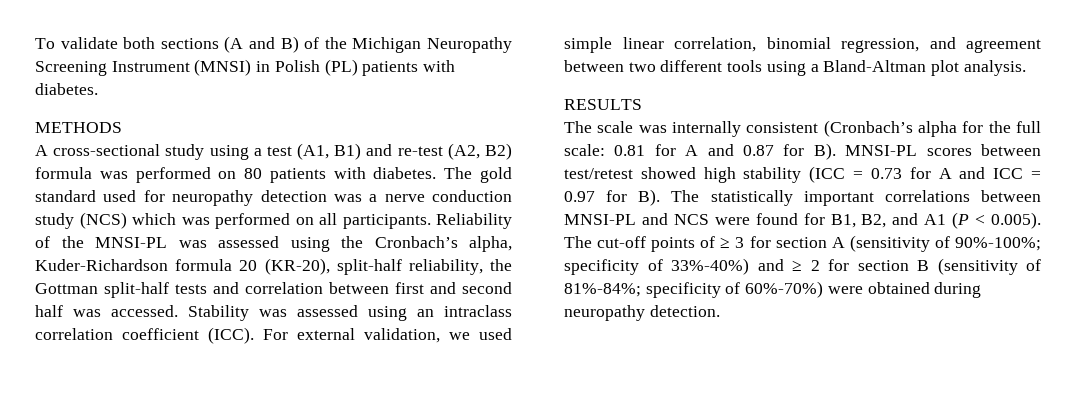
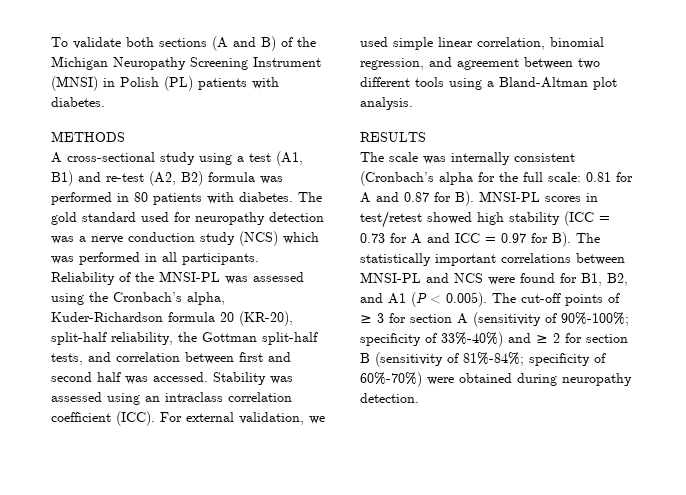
- A cross-sectional study using a test (A1, B1) and re-test (A2, B2) formula was performed on 80 patients with diabetes.
+ A cross-sectional study using a test (A1, B1) and re-test (A2, B2) formula was performed in 80 patients with diabetes.
- The gold standard used for neuropathy detection was a nerve conduction study (NCS) which was performed on all participants.
+ The gold standard used for neuropathy detection was a nerve conduction study (NCS) which was performed in all participants.
- Reliability of the MNSI-PL was assessed using the Cronbach’s alpha, Kuder-Richardson formula 20 (KR-20), split-half reliability, the Gottman split-half tests and correlation between first and second half was accessed.
+ Reliability of the MNSI-PL was assessed using the Cronbach’s alpha, Kuder-Richardson formula 20 (KR-20), split-half reliability, the Gottman split-half tests, and correlation between first and second half was accessed.
- 0.81 for A and 0.87 for B). MNSI-PL scores between test/retest showed high stability (ICC = 0.73 for A and ICC = 0.97 for B). The statistically important correlations between MNSI-PL and NCS were found for B1, B2, and A1 (P < 0.005). The cut-off points of ≥ 3 for section A (sensitivity of 90%-100%;
+ 0.81 for A and 0.87 for B). MNSI-PL scores in test/retest showed high stability (ICC = 0.73 for A and ICC = 0.97 for B). The statistically important correlations between MNSI-PL and NCS were found for B1, B2, and A1 (P < 0.005). The cut-off points of ≥ 3 for section A (sensitivity of 90%-100%;

